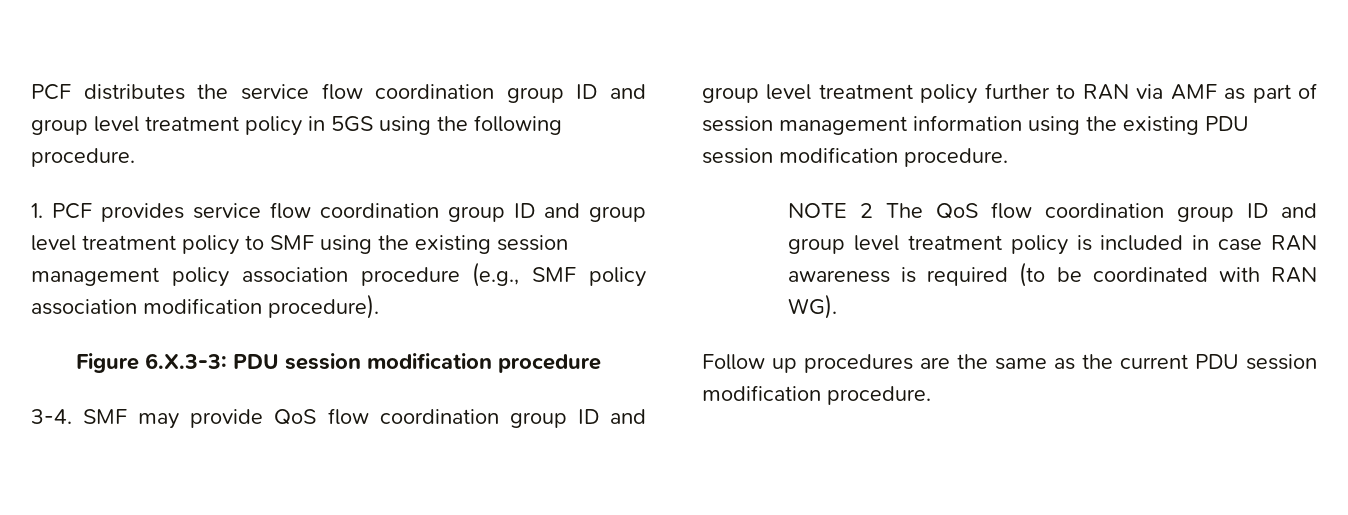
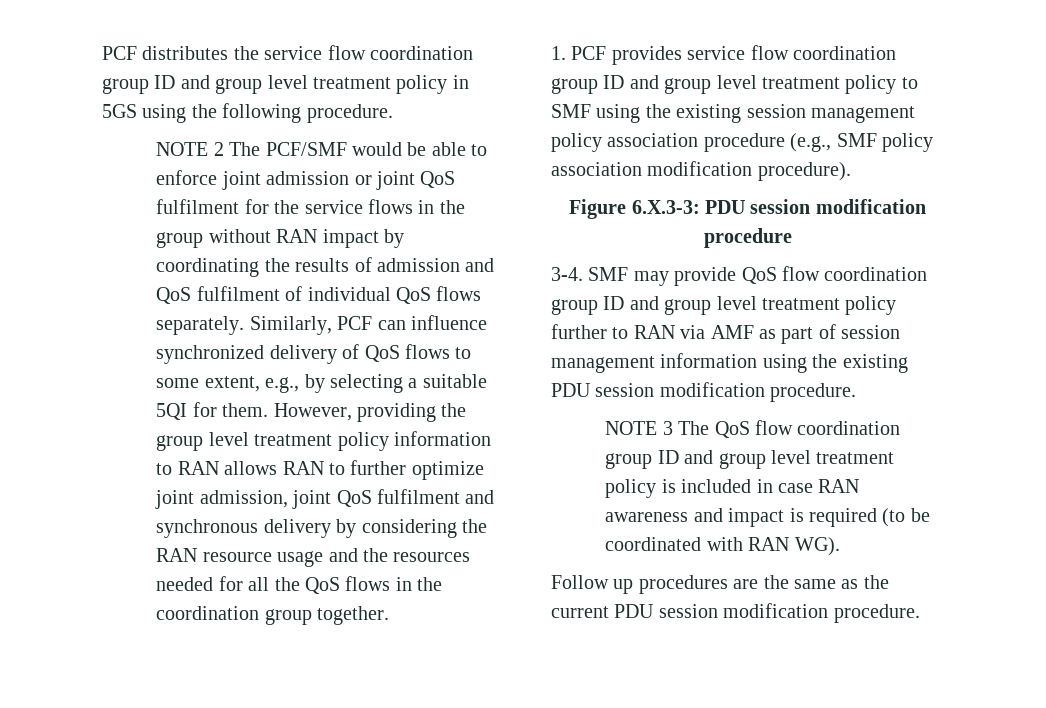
+ NOTE 2 The PCF/SMF would be able to enforce joint admission or joint QoS fulfilment for the service flows in the group without RAN impact by coordinating the results of admission and QoS fulfilment of individual QoS flows separately. Similarly, PCF can influence synchronized delivery of QoS flows to some extent, e.g., by selecting a suitable 5QI for them. However, providing the group level treatment policy information to RAN allows RAN to further optimize joint admission, joint QoS fulfilment and synchronous delivery by considering the RAN resource usage and the resources needed for all the QoS flows in the coordination group together.
- NOTE 2 The QoS flow coordination group ID and group level treatment policy is included in case RAN awareness is required (to be coordinated with RAN WG).
+ NOTE 3 The QoS flow coordination group ID and group level treatment policy is included in case RAN awareness and impact is required (to be coordinated with RAN WG).

